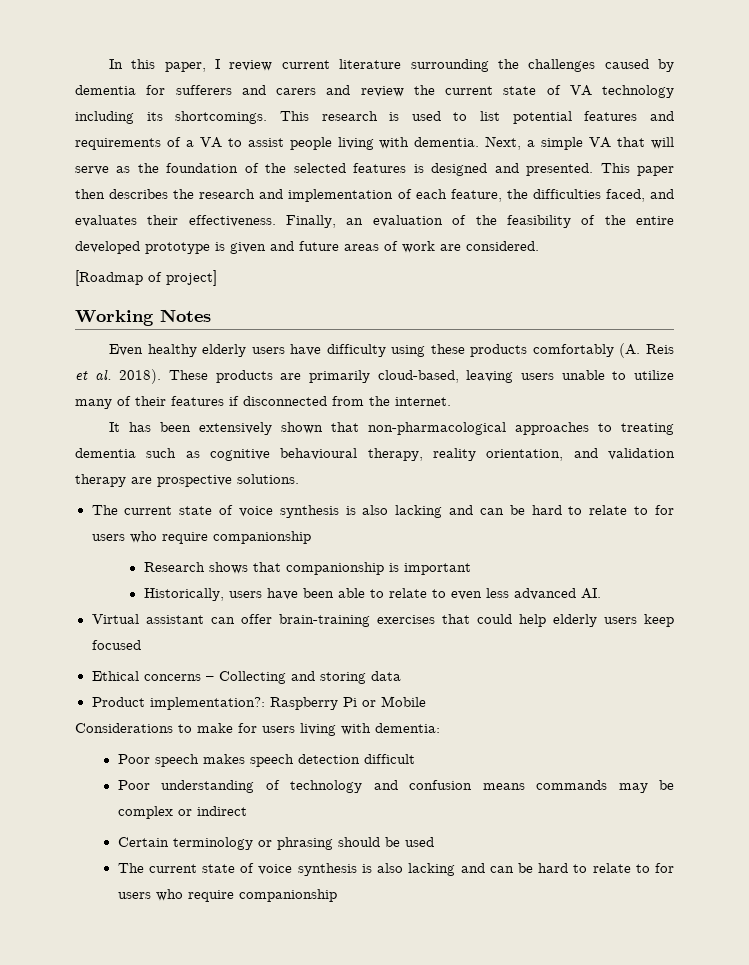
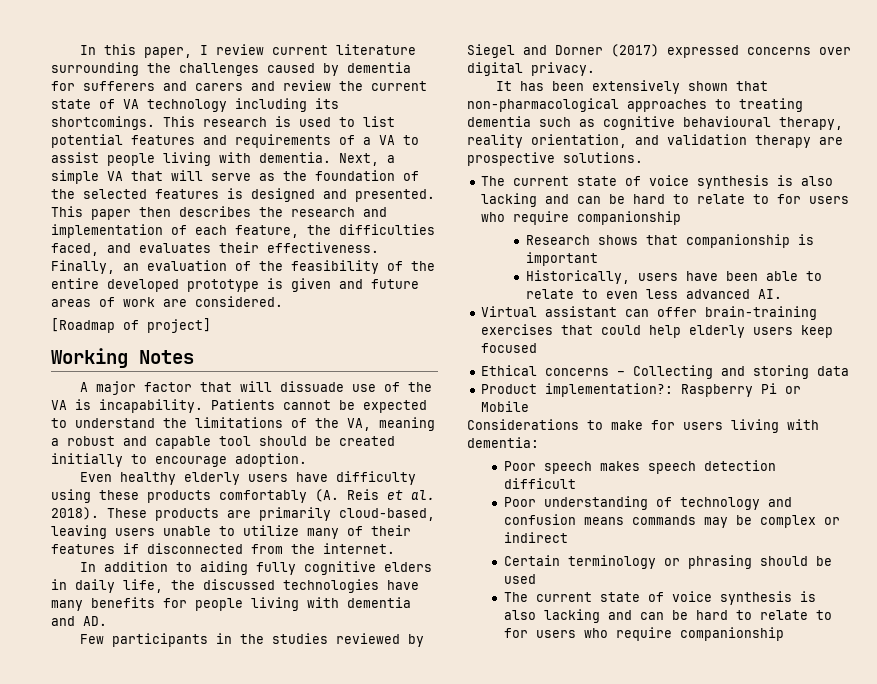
+ A major factor that will dissuade use of the VA is incapability. Patients cannot be expected to understand the limitations of the VA, meaning a robust and capable tool should be created initially to encourage adoption.
+ In addition to aiding fully cognitive elders in daily life, the discussed technologies have many benefits for people living with dementia and AD.
+ Few participants in the studies reviewed by Siegel and Dorner (2017) expressed concerns over digital privacy.

